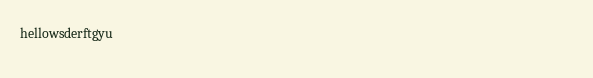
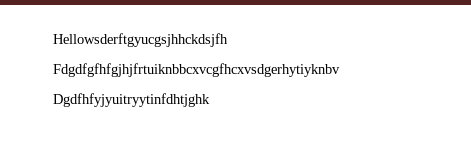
- hellowsderftgyu
+ Hellowsderftgyucgsjhhckdsjfh
+ Fdgdfgfhfgjhjfrtuiknbbcxvcgfhcxvsdgerhytiyknbv
+ Dgdfhfyjyuitryytinfdhtjghk

